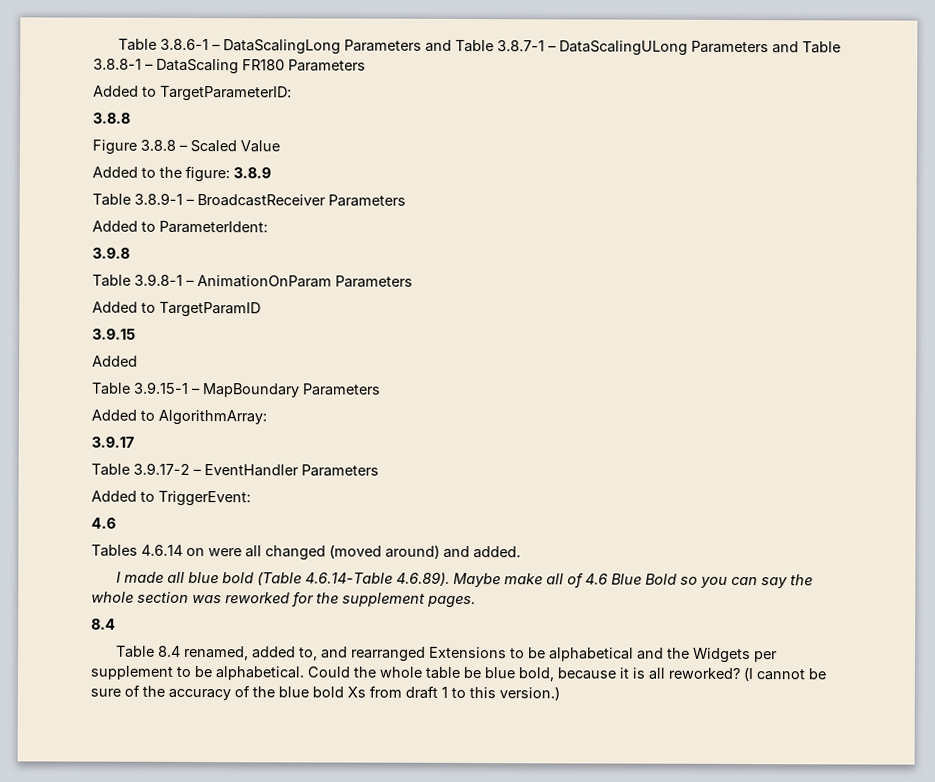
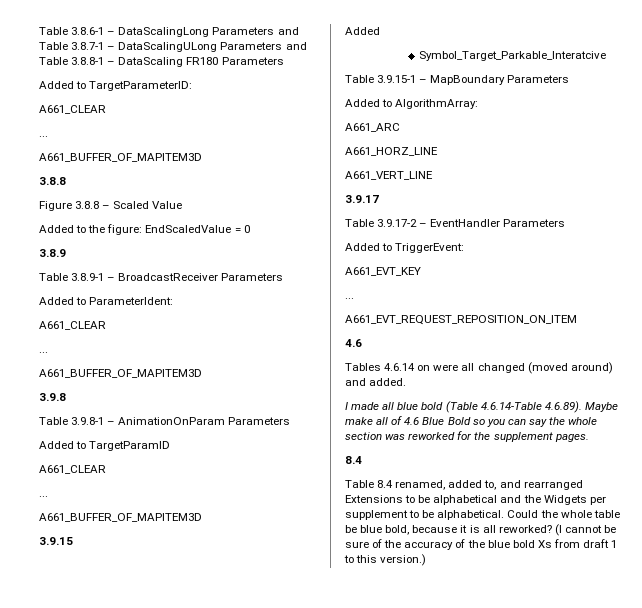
  Added to TargetParameterID:
+ A661_CLEAR
+ ...
+ A661_BUFFER_OF_MAPITEM3D
- Added to the figure: 3.8.9
+ Added to the figure: EndScaledValue = 0
+ 3.8.9
  Added to ParameterIdent:
+ A661_CLEAR
+ ...
+ A661_BUFFER_OF_MAPITEM3D
  Added to TargetParamID
+ A661_CLEAR
+ ...
+ A661_BUFFER_OF_MAPITEM3D
+ Symbol_Target_Parkable_Interatcive
+ A661_ARC
+ A661_HORZ_LINE
+ A661_VERT_LINE
+ A661_EVT_KEY
+ ...
+ A661_EVT_REQUEST_REPOSITION_ON_ITEM

